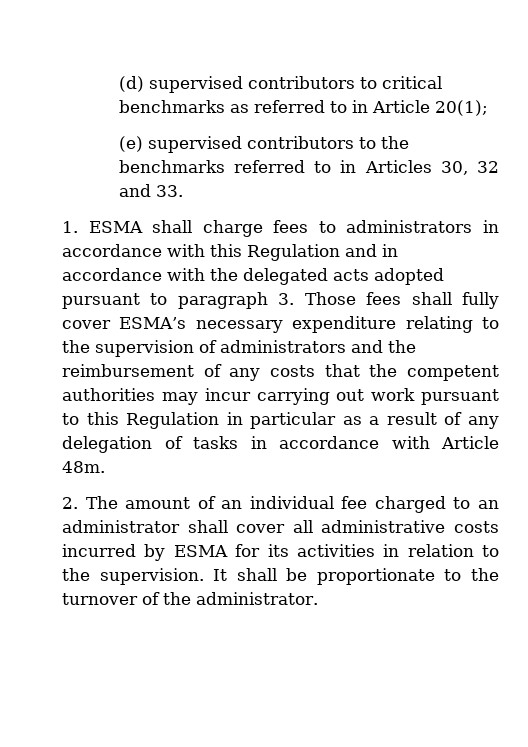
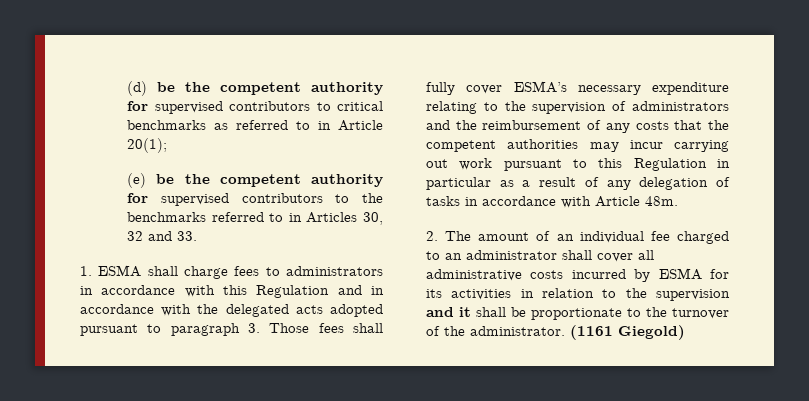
- (d) supervised contributors to critical benchmarks as referred to in Article 20(1);
+ (d) be the competent authority for supervised contributors to critical benchmarks as referred to in Article 20(1);
- (e) supervised contributors to the benchmarks referred to in Articles 30, 32 and 33.
+ (e) be the competent authority for supervised contributors to the benchmarks referred to in Articles 30, 32 and 33.
- 2. The amount of an individual fee charged to an administrator shall cover all administrative costs incurred by ESMA for its activities in relation to the supervision. It shall be proportionate to the turnover of the administrator.
+ 2. The amount of an individual fee charged to an administrator shall cover all administrative costs incurred by ESMA for its activities in relation to the supervision and it shall be proportionate to the turnover of the administrator.
+ (1161 Giegold)

